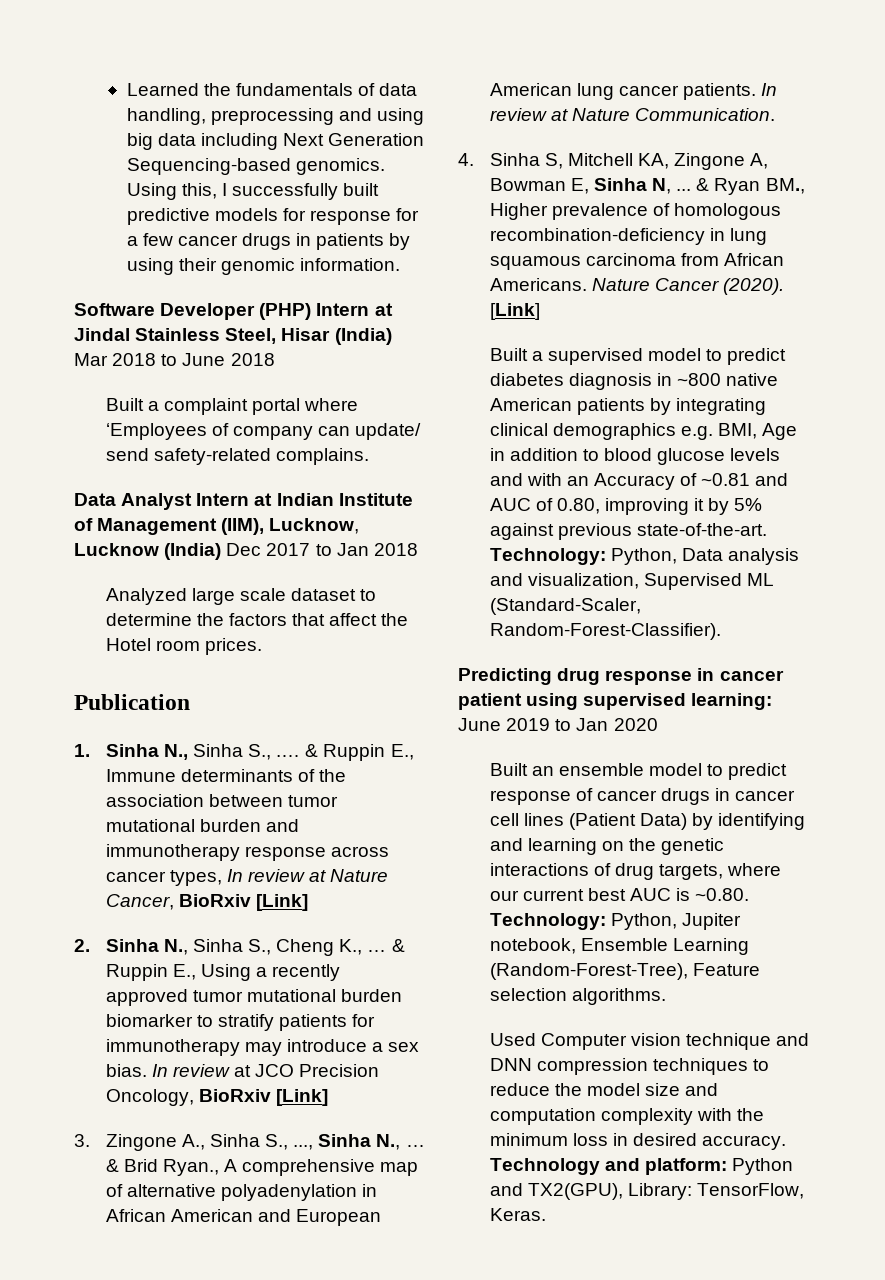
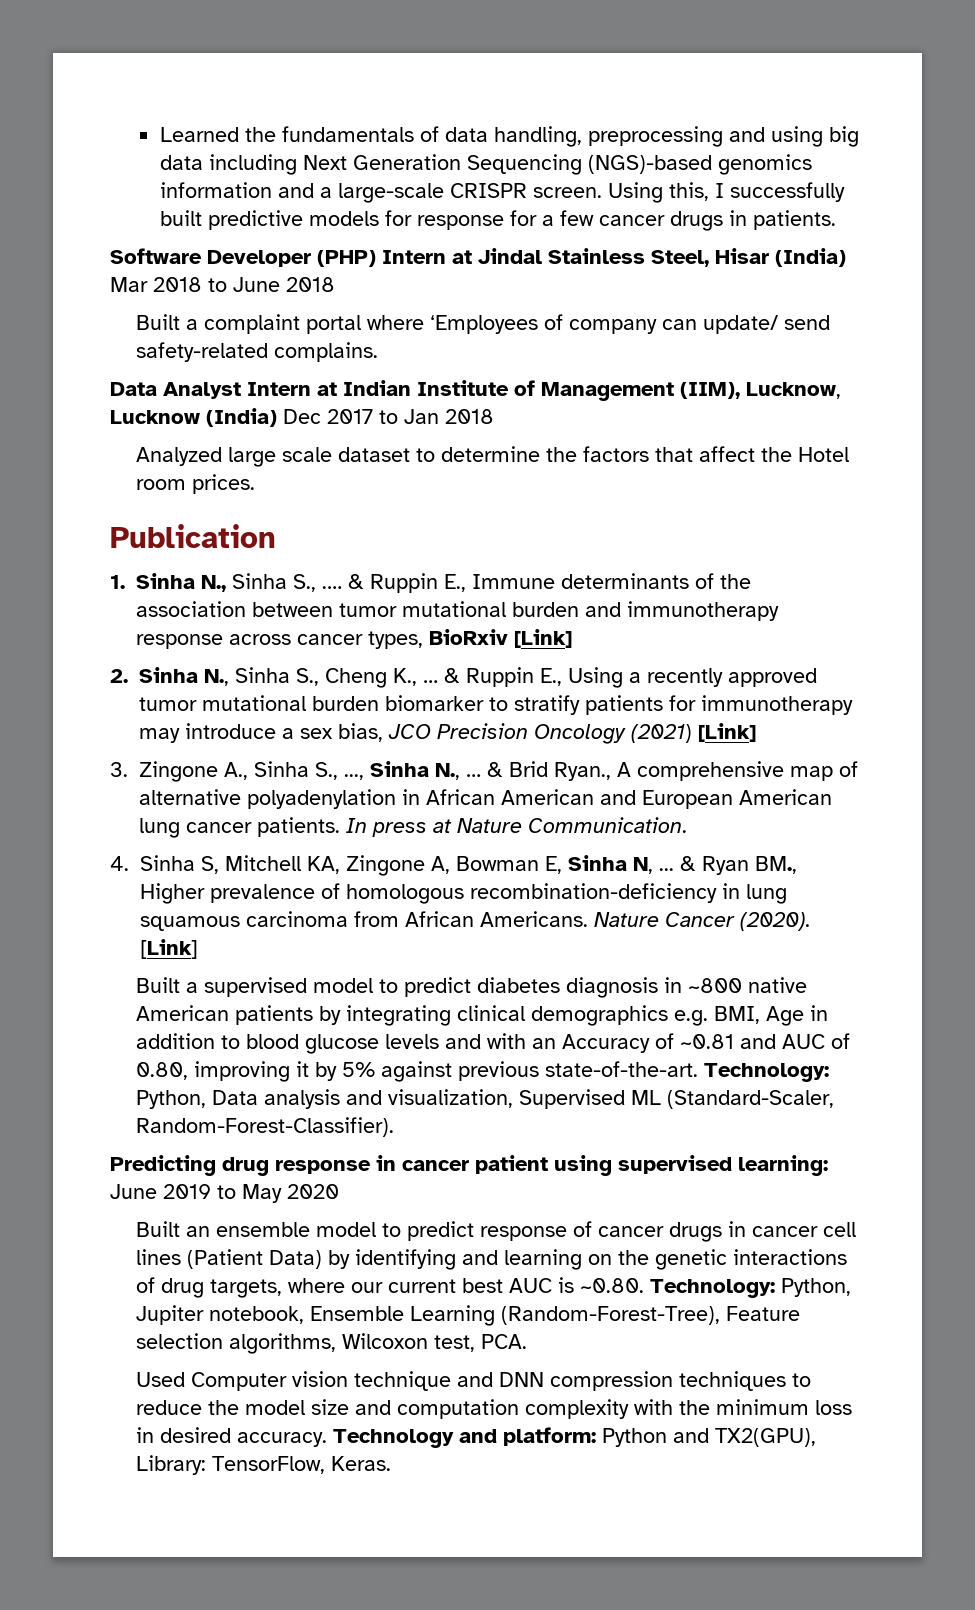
- Learned the fundamentals of data handling, preprocessing and using big data including Next Generation Sequencing-based genomics.
+ Learned the fundamentals of data handling, preprocessing and using big data including Next Generation Sequencing (NGS)-based genomics information and a large-scale CRISPR screen.
- Using this, I successfully built predictive models for response for a few cancer drugs in patients by using their genomic information.
+ Using this, I successfully built predictive models for response for a few cancer drugs in patients.
- & Ruppin E., Immune determinants of the association between tumor mutational burden and immunotherapy response across cancer types, In review at Nature Cancer, BioRxiv [Link]
+ & Ruppin E., Immune determinants of the association between tumor mutational burden and immunotherapy response across cancer types, BioRxiv [Link]
- & Ruppin E., Using a recently approved tumor mutational burden biomarker to stratify patients for immunotherapy may introduce a sex bias. In review at JCO Precision Oncology, BioRxiv [Link]
+ & Ruppin E., Using a recently approved tumor mutational burden biomarker to stratify patients for immunotherapy may introduce a sex bias, JCO Precision Oncology (2021) [Link]
- In review at Nature Communication.
+ In press at Nature Communication.
- Predicting drug response in cancer patient using supervised learning: June 2019 to Jan 2020
+ Predicting drug response in cancer patient using supervised learning: June 2019 to May 2020
- Built an ensemble model to predict response of cancer drugs in cancer cell lines (Patient Data) by identifying and learning on the genetic interactions of drug targets, where our current best AUC is ~0.80. Technology: Python, Jupiter notebook, Ensemble Learning (Random-Forest-Tree), Feature selection algorithms.
+ Built an ensemble model to predict response of cancer drugs in cancer cell lines (Patient Data) by identifying and learning on the genetic interactions of drug targets, where our current best AUC is ~0.80. Technology: Python, Jupiter notebook, Ensemble Learning (Random-Forest-Tree), Feature selection algorithms, Wilcoxon test, PCA.

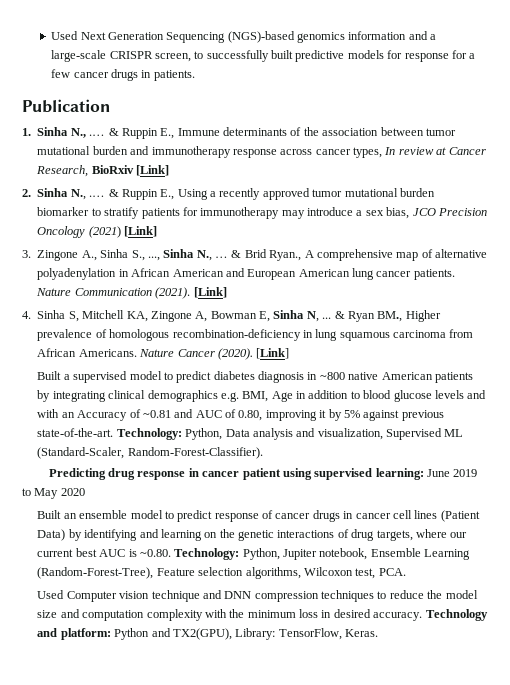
- Learned the fundamentals of data handling, preprocessing and using big data including Next Generation Sequencing (NGS)-based genomics information and a large-scale CRISPR screen. Using this, I successfully built predictive models for response for a few cancer drugs in patients.
+ Used Next Generation Sequencing (NGS)-based genomics information and a large-scale CRISPR screen, to successfully built predictive models for response for a few cancer drugs in patients.
- Software Developer (PHP) Intern at Jindal Stainless Steel, Hisar (India) Mar 2018 to June 2018
- Built a complaint portal where ‘Employees of company can update/ send safety-related complains.
- Data Analyst Intern at Indian Institute of Management (IIM), Lucknow, Lucknow (India) Dec 2017 to Jan 2018
- Analyzed large scale dataset to determine the factors that affect the Hotel room prices.
- 1. Sinha N., Sinha S., .…
+ 1. Sinha N., .…
- & Ruppin E., Immune determinants of the association between tumor mutational burden and immunotherapy response across cancer types, BioRxiv [Link]
+ & Ruppin E., Immune determinants of the association between tumor mutational burden and immunotherapy response across cancer types, In review at Cancer Research, BioRxiv [Link]
- 2. Sinha N., Sinha S., Cheng K., …
+ 2. Sinha N., .…
- In press at Nature Communication.
+ Nature Communication (2021). [Link]

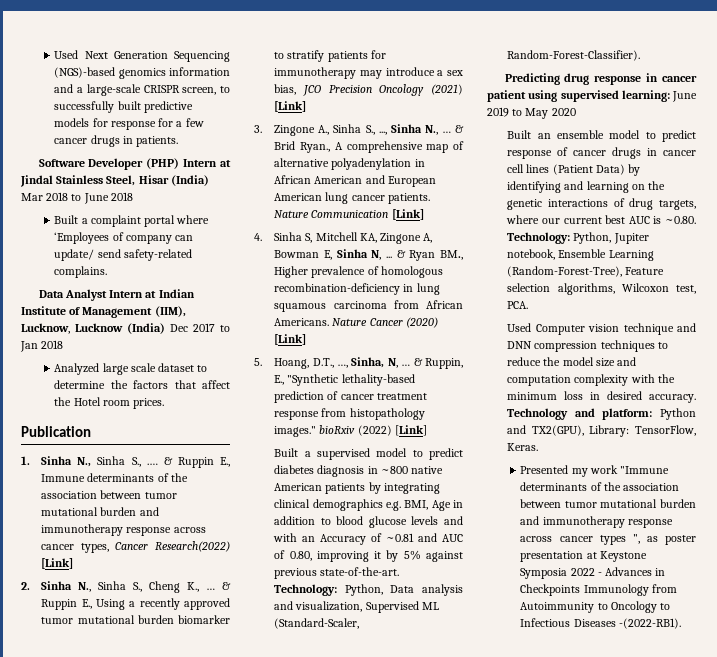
+ Software Developer (PHP) Intern at Jindal Stainless Steel, Hisar (India) Mar 2018 to June 2018
+ Built a complaint portal where ‘Employees of company can update/ send safety-related complains.
+ Data Analyst Intern at Indian Institute of Management (IIM), Lucknow, Lucknow (India) Dec 2017 to Jan 2018
+ Analyzed large scale dataset to determine the factors that affect the Hotel room prices.
- 1. Sinha N., .…
+ 1. Sinha N., Sinha S., .…
- & Ruppin E., Immune determinants of the association between tumor mutational burden and immunotherapy response across cancer types, In review at Cancer Research, BioRxiv [Link]
+ & Ruppin E., Immune determinants of the association between tumor mutational burden and immunotherapy response across cancer types, Cancer Research(2022) [Link]
- 2. Sinha N., .…
+ 2. Sinha N., Sinha S., Cheng K., …
- Nature Communication (2021). [Link]
+ Nature Communication [Link]
- Nature Cancer (2020). [Link]
+ Nature Cancer (2020) [Link]
+ 5. Hoang, D.T., …, Sinha, N, … & Ruppin, E., "Synthetic lethality-based prediction of cancer treatment response from histopathology images." bioRxiv (2022) [Link]
+ Presented my work "Immune determinants of the association between tumor mutational burden and immunotherapy response across cancer types ", as poster presentation at Keystone Symposia 2022 - Advances in Checkpoints Immunology from Autoimmunity to Oncology to Infectious Diseases -(2022-RB1).

